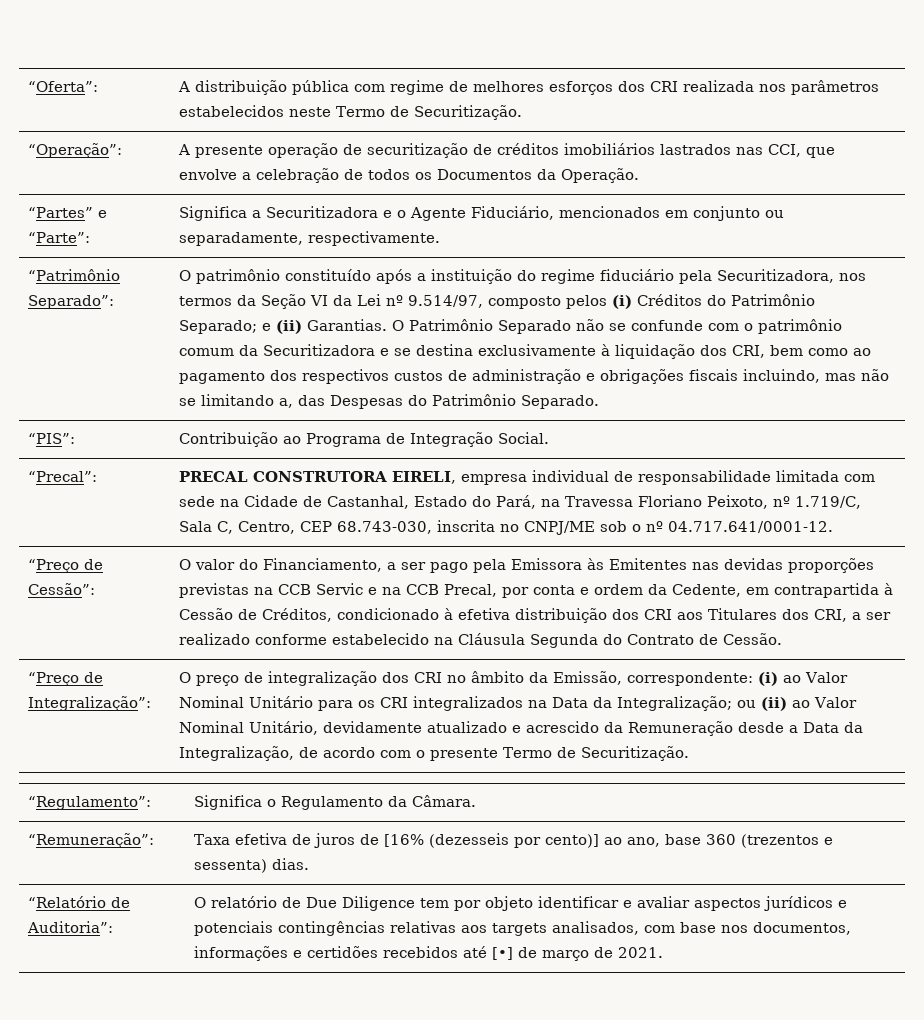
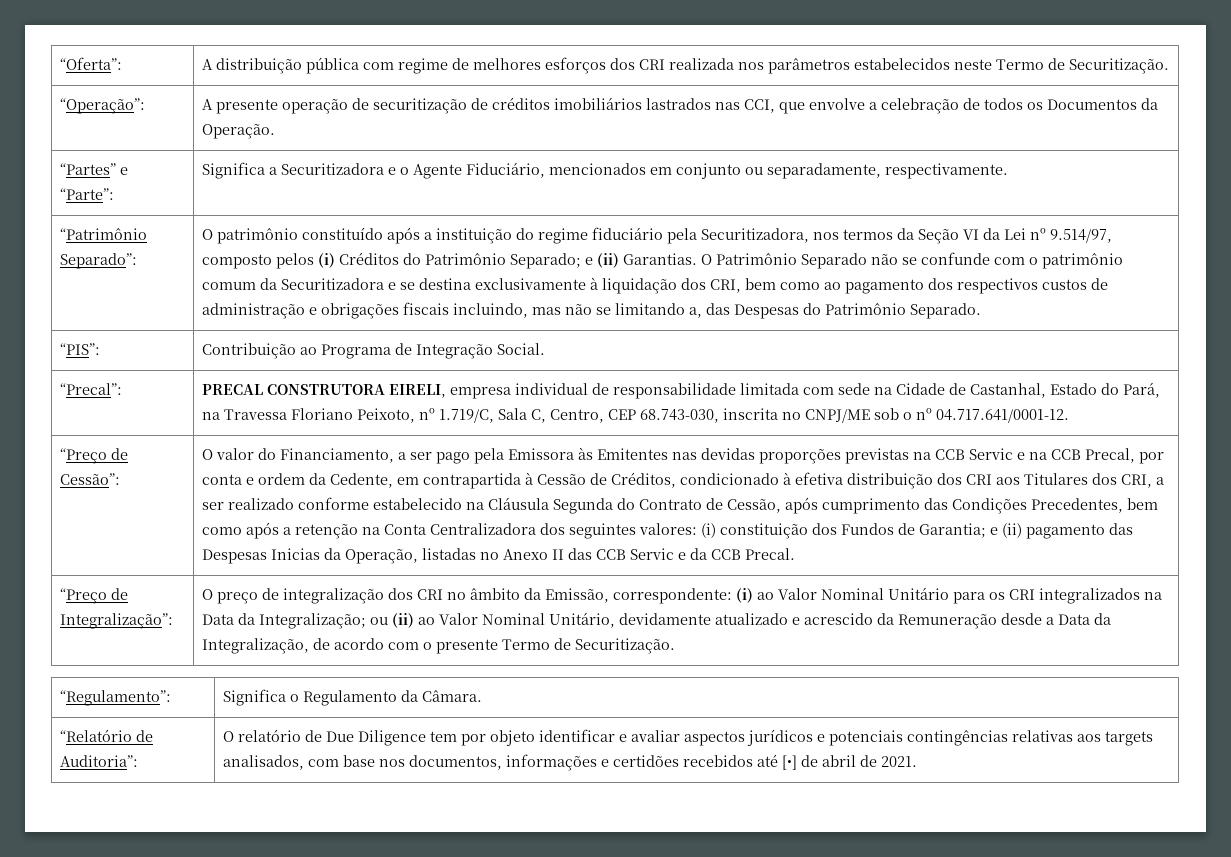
- O valor do Financiamento, a ser pago pela Emissora às Emitentes nas devidas proporções previstas na CCB Servic e na CCB Precal, por conta e ordem da Cedente, em contrapartida à Cessão de Créditos, condicionado à efetiva distribuição dos CRI aos Titulares dos CRI, a ser realizado conforme estabelecido na Cláusula Segunda do Contrato de Cessão.
+ O valor do Financiamento, a ser pago pela Emissora às Emitentes nas devidas proporções previstas na CCB Servic e na CCB Precal, por conta e ordem da Cedente, em contrapartida à Cessão de Créditos, condicionado à efetiva distribuição dos CRI aos Titulares dos CRI, a ser realizado conforme estabelecido na Cláusula Segunda do Contrato de Cessão, após cumprimento das Condições Precedentes, bem como após a retenção na Conta Centralizadora dos seguintes valores: (i) constituição dos Fundos de Garantia; e (ii) pagamento das Despesas Inicias da Operação, listadas no Anexo II das CCB Servic e da CCB Precal.
- “Remuneração”: | Taxa efetiva de juros de [16% (dezesseis por cento)] ao ano, base 360 (trezentos e sessenta) dias.
- “Relatório de Auditoria”: | O relatório de Due Diligence tem por objeto identificar e avaliar aspectos jurídicos e potenciais contingências relativas aos targets analisados, com base nos documentos, informações e certidões recebidos até [•] de março de 2021.
+ “Relatório de Auditoria”: | O relatório de Due Diligence tem por objeto identificar e avaliar aspectos jurídicos e potenciais contingências relativas aos targets analisados, com base nos documentos, informações e certidões recebidos até [•] de abril de 2021.

